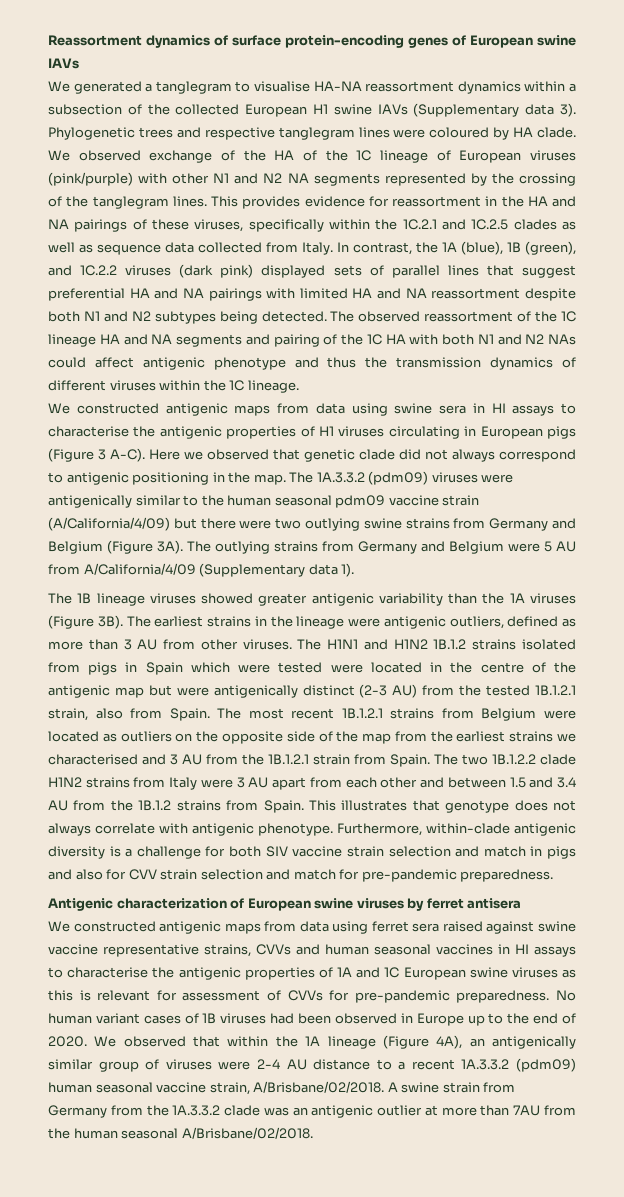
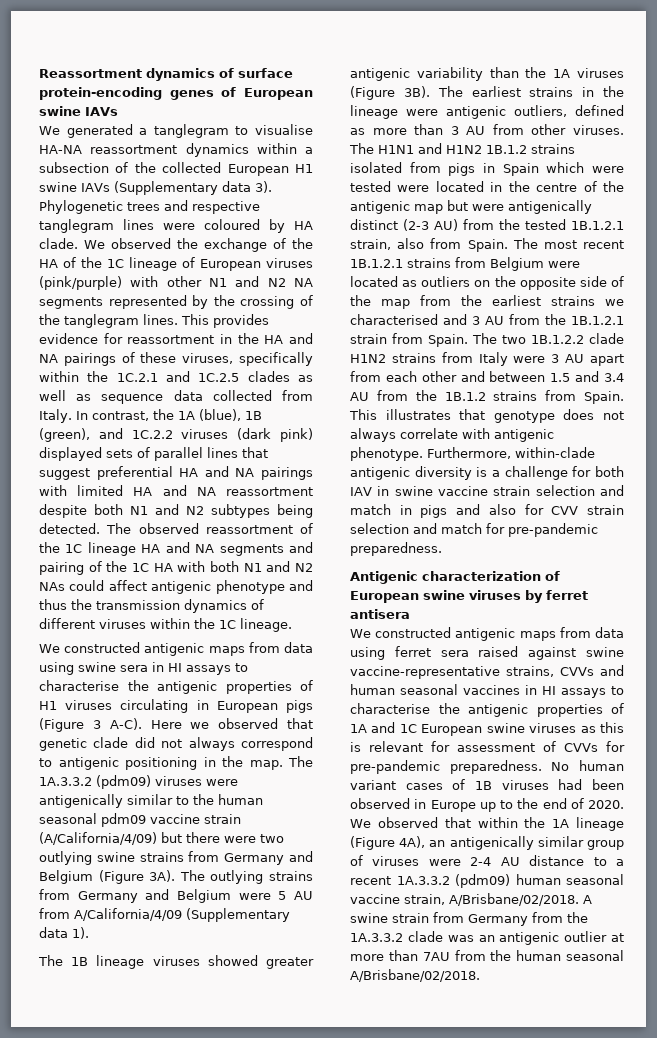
- We observed exchange of the HA of the 1C lineage of European viruses (pink/purple) with other N1 and N2 NA segments represented by the crossing of the tanglegram lines.
+ We observed the exchange of the HA of the 1C lineage of European viruses (pink/purple) with other N1 and N2 NA segments represented by the crossing of the tanglegram lines.
- Furthermore, within-clade antigenic diversity is a challenge for both SIV vaccine strain selection and match in pigs and also for CVV strain selection and match for pre-pandemic preparedness.
+ Furthermore, within-clade antigenic diversity is a challenge for both IAV in swine vaccine strain selection and match in pigs and also for CVV strain selection and match for pre-pandemic preparedness.
- We constructed antigenic maps from data using ferret sera raised against swine vaccine representative strains, CVVs and human seasonal vaccines in HI assays to characterise the antigenic properties of 1A and 1C European swine viruses as this is relevant for assessment of CVVs for pre-pandemic preparedness.
+ We constructed antigenic maps from data using ferret sera raised against swine vaccine-representative strains, CVVs and human seasonal vaccines in HI assays to characterise the antigenic properties of 1A and 1C European swine viruses as this is relevant for assessment of CVVs for pre-pandemic preparedness.

